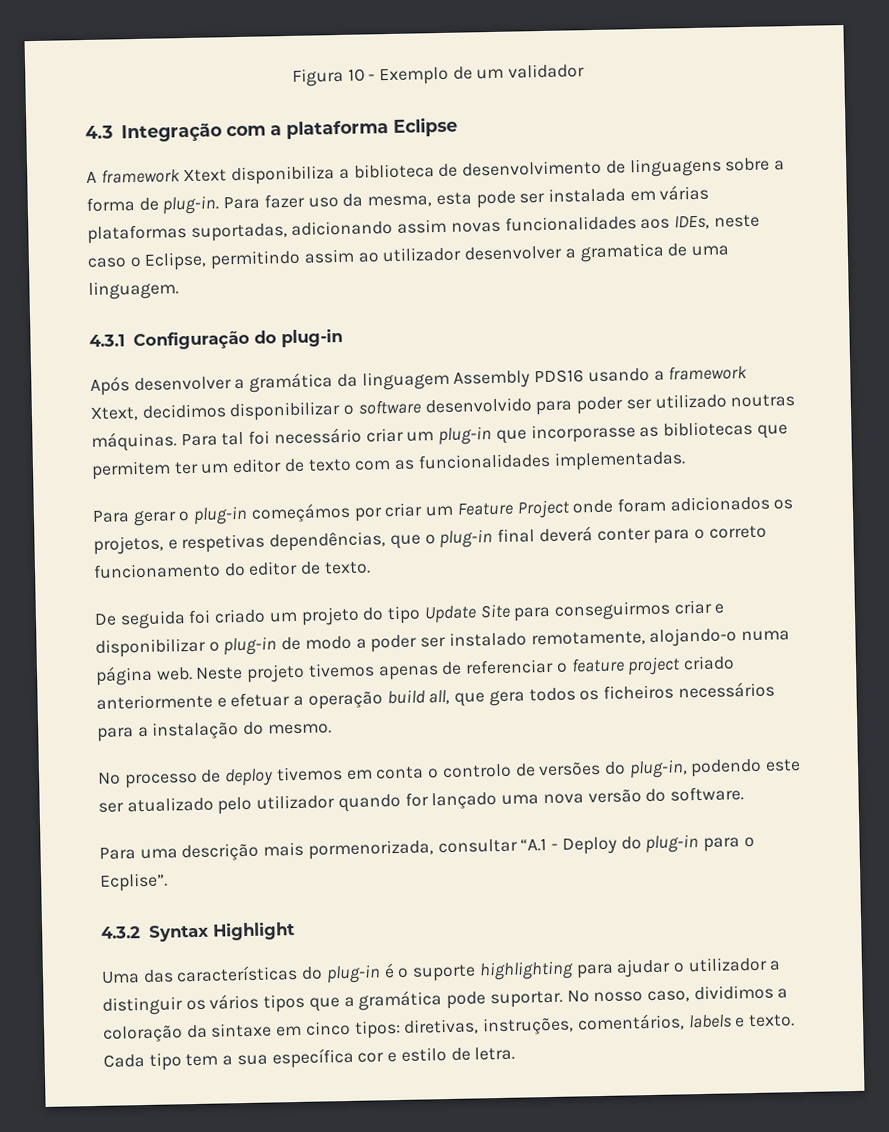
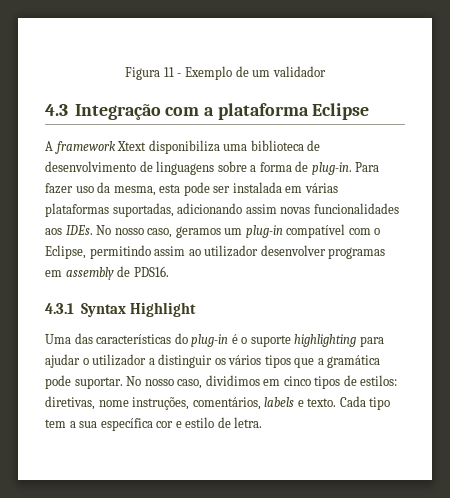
- Figura 10 - Exemplo de um validador
+ Figura 11 - Exemplo de um validador
- A framework Xtext disponibiliza a biblioteca de desenvolvimento de linguagens sobre a forma de plug-in.
+ A framework Xtext disponibiliza uma biblioteca de desenvolvimento de linguagens sobre a forma de plug-in.
- Para fazer uso da mesma, esta pode ser instalada em várias plataformas suportadas, adicionando assim novas funcionalidades aos IDEs, neste caso o Eclipse, permitindo assim ao utilizador desenvolver a gramatica de uma linguagem.
- 4.3.1 Configuração do plug-in
- Após desenvolver a gramática da linguagem Assembly PDS16 usando a framework Xtext, decidimos disponibilizar o software desenvolvido para poder ser utilizado noutras máquinas. Para tal foi necessário criar um plug-in que incorporasse as bibliotecas que permitem ter um editor de texto com as funcionalidades implementadas.
- Para gerar o plug-in começámos por criar um Feature Project onde foram adicionados os projetos, e respetivas dependências, que o plug-in final deverá conter para o correto funcionamento do editor de texto.
- De seguida foi criado um projeto do tipo Update Site para conseguirmos criar e disponibilizar o plug-in de modo a poder ser instalado remotamente, alojando-o numa página web. Neste projeto tivemos apenas de referenciar o feature project criado anteriormente e efetuar a operação build all, que gera todos os ficheiros necessários para a instalação do mesmo.
- No processo de deploy tivemos em conta o controlo de versões do plug-in, podendo este ser atualizado pelo utilizador quando for lançado uma nova versão do software.
- Para uma descrição mais pormenorizada, consultar “A.1 - Deploy do plug-in para o Ecplise”.
- 4.3.2 Syntax Highlight
+ Para fazer uso da mesma, esta pode ser instalada em várias plataformas suportadas, adicionando assim novas funcionalidades aos IDEs. No nosso caso, geramos um plug-in compatível com o Eclipse, permitindo assim ao utilizador desenvolver programas em assembly de PDS16.
+ 4.3.1 Syntax Highlight
- No nosso caso, dividimos a coloração da sintaxe em cinco tipos: diretivas, instruções, comentários, labels e texto.
+ No nosso caso, dividimos em cinco tipos de estilos: diretivas, nome instruções, comentários, labels e texto.

